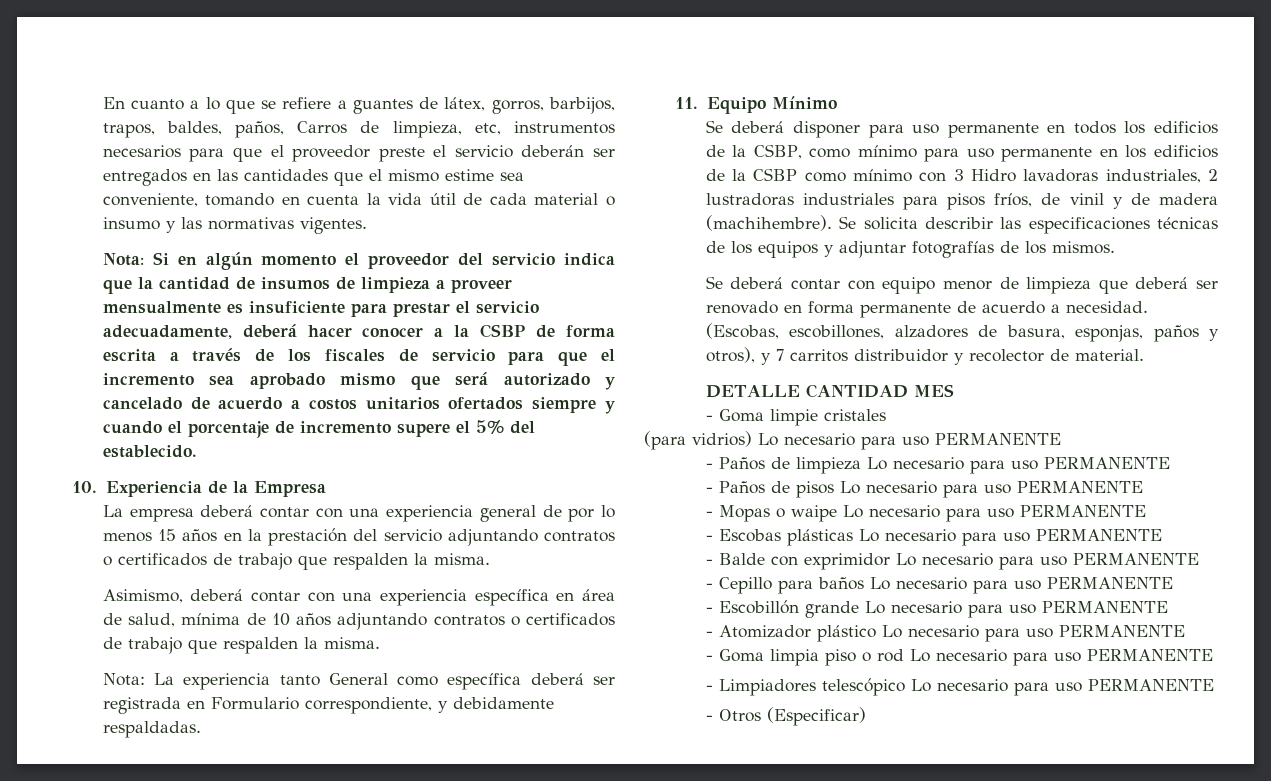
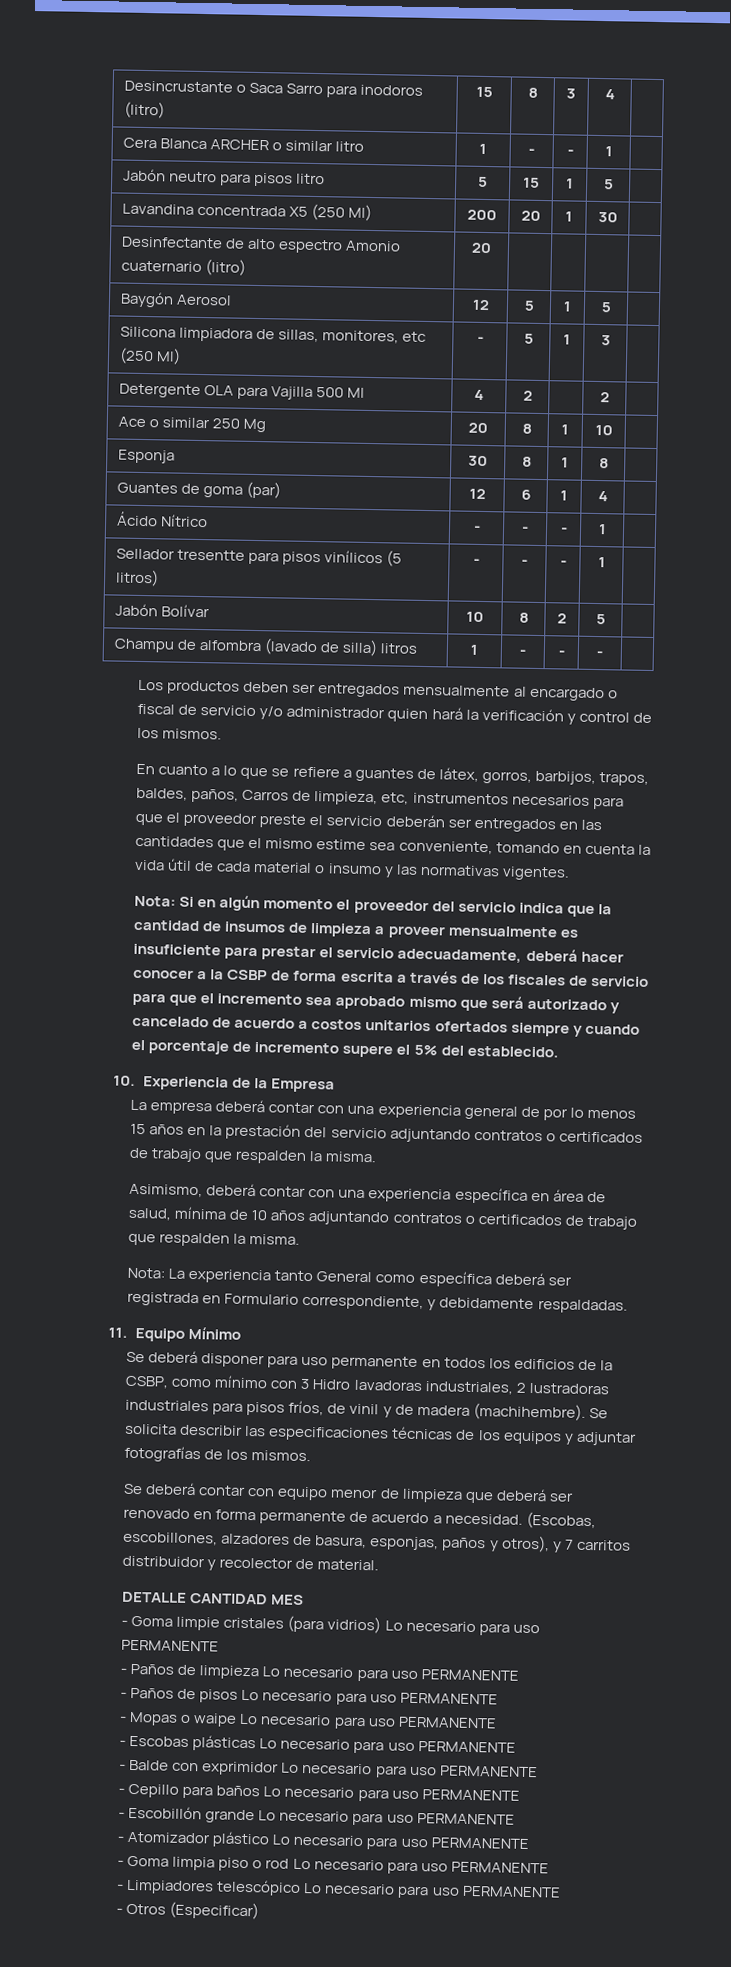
+ Desincrustante o Saca Sarro para inodoros (litro) | 15 | 8 | 3 | 4 |
+ Cera Blanca ARCHER o similar litro | 1 | - | - | 1 |
+ Jabón neutro para pisos litro | 5 | 15 | 1 | 5 |
+ Lavandina concentrada X5 (250 Ml) | 200 | 20 | 1 | 30 |
+ Desinfectante de alto espectro Amonio cuaternario (litro) | 20 | | | |
+ Baygón Aerosol | 12 | 5 | 1 | 5 |
+ Silicona limpiadora de sillas, monitores, etc (250 Ml) | - | 5 | 1 | 3 |
+ Detergente OLA para Vajilla 500 Ml | 4 | 2 | | 2 |
+ Ace o similar 250 Mg | 20 | 8 | 1 | 10 |
+ Esponja | 30 | 8 | 1 | 8 |
+ Guantes de goma (par) | 12 | 6 | 1 | 4 |
+ Ácido Nítrico | - | - | - | 1 |
+ Sellador tresentte para pisos vinílicos (5 litros) | - | - | - | 1 |
+ Jabón Bolívar | 10 | 8 | 2 | 5 |
+ Champu de alfombra (lavado de silla) litros | 1 | - | - | - |
+ Los productos deben ser entregados mensualmente al encargado o fiscal de servicio y/o administrador quien hará la verificación y control de los mismos.
- Se deberá disponer para uso permanente en todos los edificios de la CSBP, como mínimo para uso permanente en los edificios de la CSBP como mínimo con 3 Hidro lavadoras industriales, 2 lustradoras industriales para pisos fríos, de vinil y de madera (machihembre).
+ Se deberá disponer para uso permanente en todos los edificios de la CSBP, como mínimo con 3 Hidro lavadoras industriales, 2 lustradoras industriales para pisos fríos, de vinil y de madera (machihembre).
- - Goma limpie cristales
- (para vidrios) Lo necesario para uso PERMANENTE
+ - Goma limpie cristales (para vidrios) Lo necesario para uso PERMANENTE

